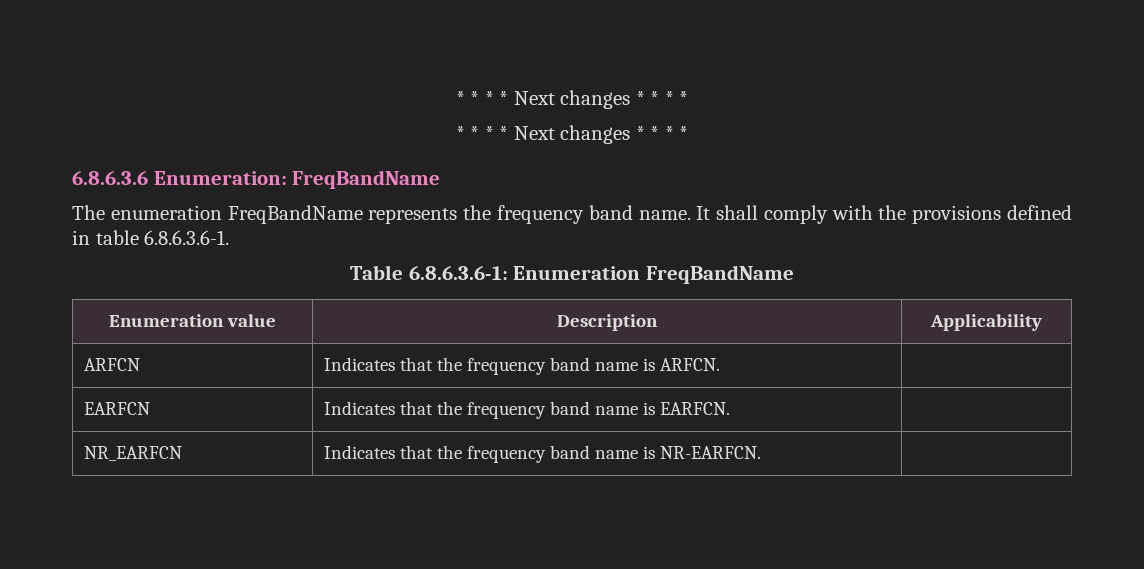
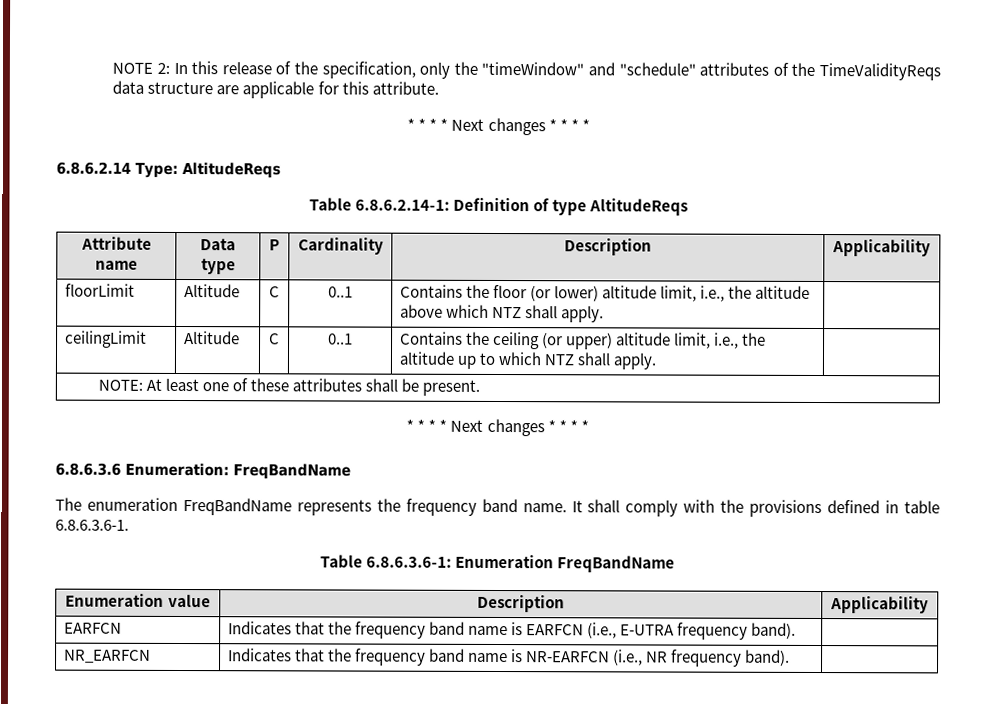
+ NOTE 2: In this release of the specification, only the "timeWindow" and "schedule" attributes of the TimeValidityReqs data structure are applicable for this attribute.
+ 6.8.6.2.14 Type: AltitudeReqs
+ Table 6.8.6.2.14-1: Definition of type AltitudeReqs
+ Attribute name | Data type | P | Cardinality | Description | Applicability
+ floorLimit | Altitude | C | 0..1 | Contains the floor (or lower) altitude limit, i.e., the altitude above which NTZ shall apply. |
+ ceilingLimit | Altitude | C | 0..1 | Contains the ceiling (or upper) altitude limit, i.e., the altitude up to which NTZ shall apply. |
+ NOTE: At least one of these attributes shall be present.
- ARFCN | Indicates that the frequency band name is ARFCN. |
- EARFCN | Indicates that the frequency band name is EARFCN. |
+ EARFCN | Indicates that the frequency band name is EARFCN (i.e., E-UTRA frequency band). |
- NR_EARFCN | Indicates that the frequency band name is NR-EARFCN. |
+ NR_EARFCN | Indicates that the frequency band name is NR-EARFCN (i.e., NR frequency band). |

